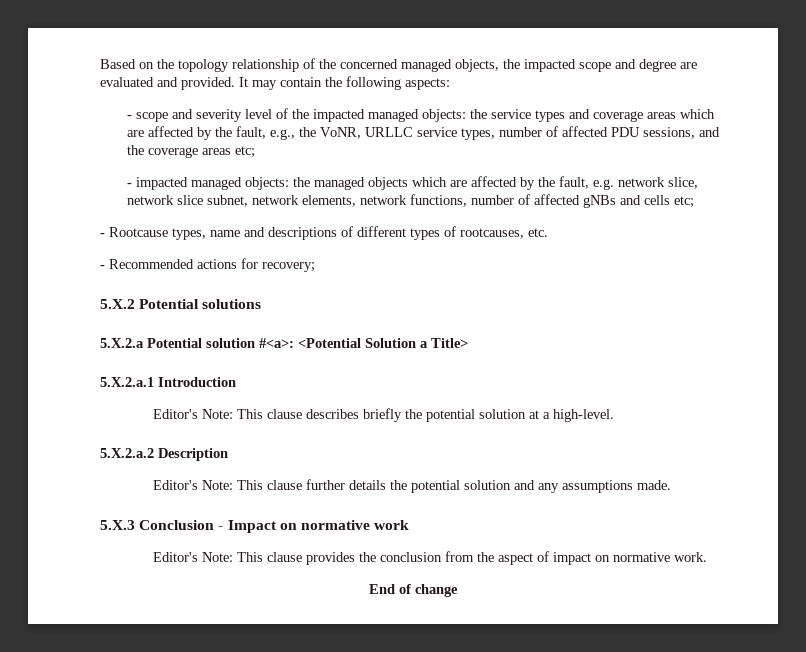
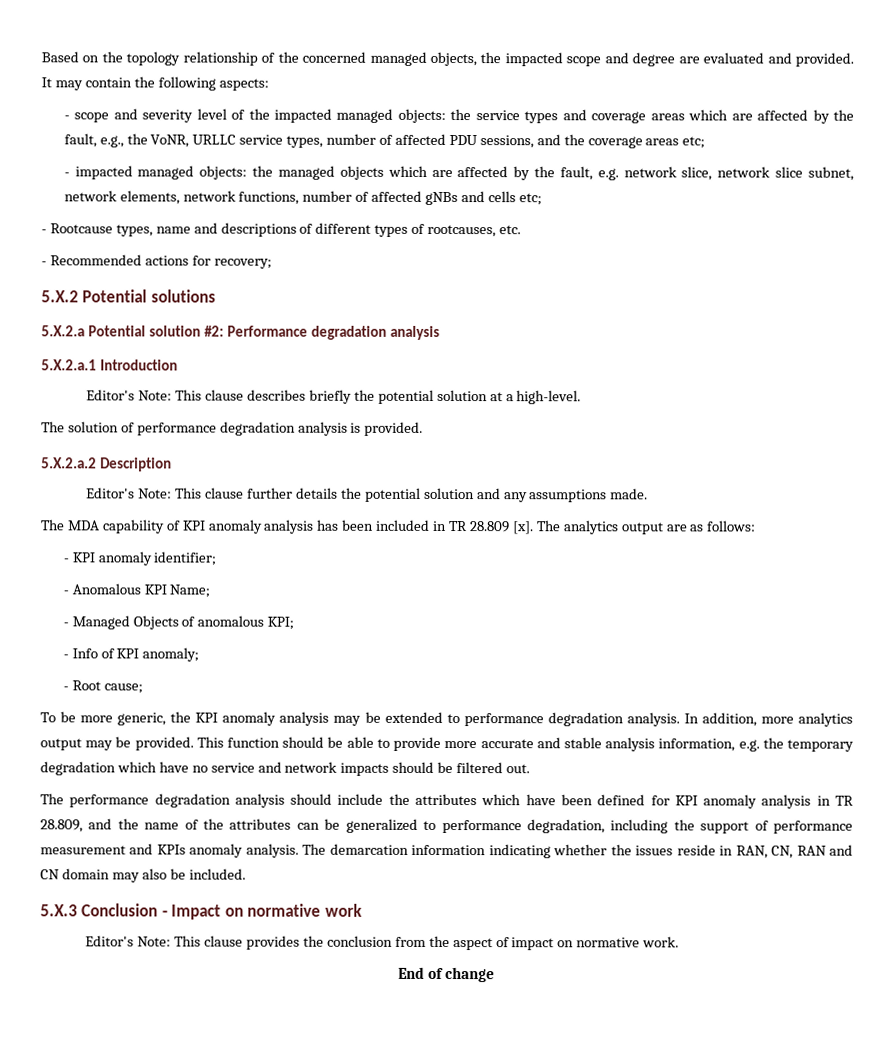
- 5.X.2.a Potential solution #<a>: <Potential Solution a Title>
+ 5.X.2.a Potential solution #2: Performance degradation analysis
+ The solution of performance degradation analysis is provided.
+ The MDA capability of KPI anomaly analysis has been included in TR 28.809 [x]. The analytics output are as follows:
+ - KPI anomaly identifier;
+ - Anomalous KPI Name;
+ - Managed Objects of anomalous KPI;
+ - Info of KPI anomaly;
+ - Root cause;
+ To be more generic, the KPI anomaly analysis may be extended to performance degradation analysis. In addition, more analytics output may be provided. This function should be able to provide more accurate and stable analysis information, e.g. the temporary degradation which have no service and network impacts should be filtered out.
+ The performance degradation analysis should include the attributes which have been defined for KPI anomaly analysis in TR 28.809, and the name of the attributes can be generalized to performance degradation, including the support of performance measurement and KPIs anomaly analysis. The demarcation information indicating whether the issues reside in RAN, CN, RAN and CN domain may also be included.

